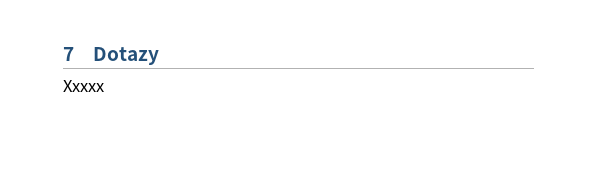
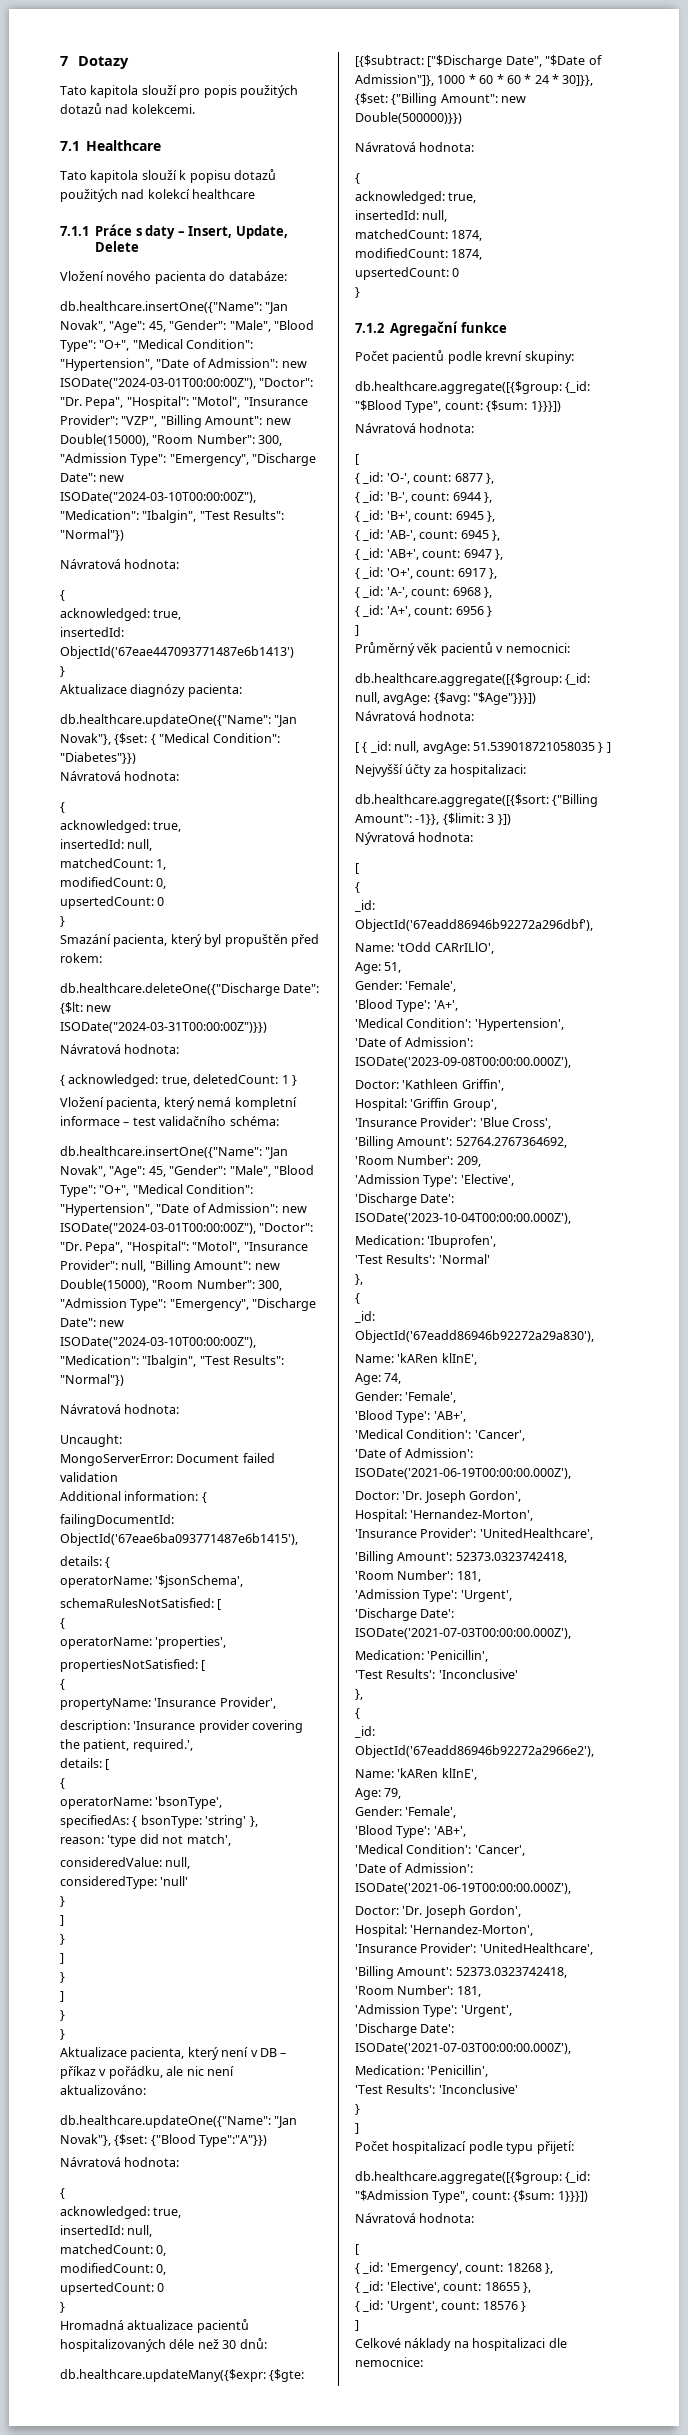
- Xxxxx
+ Tato kapitola slouží pro popis použitých dotazů nad kolekcemi.
+ 7.1 Healthcare
+ Tato kapitola slouží k popisu dotazů použitých nad kolekcí healthcare
+ 7.1.1 Práce s daty – Insert, Update, Delete
+ Vložení nového pacienta do databáze:
+ db.healthcare.insertOne({"Name": "Jan Novak", "Age": 45, "Gender": "Male", "Blood Type": "O+", "Medical Condition": "Hypertension", "Date of Admission": new ISODate("2024-03-01T00:00:00Z"), "Doctor": "Dr. Pepa", "Hospital": "Motol", "Insurance Provider": "VZP", "Billing Amount": new Double(15000), "Room Number": 300, "Admission Type": "Emergency", "Discharge Date": new ISODate("2024-03-10T00:00:00Z"), "Medication": "Ibalgin", "Test Results": "Normal"})
+ Návratová hodnota:
+ {
+ acknowledged: true,
+ insertedId: ObjectId('67eae447093771487e6b1413')
+ }
+ Aktualizace diagnózy pacienta:
+ db.healthcare.updateOne({"Name": "Jan Novak"}, {$set: { "Medical Condition": "Diabetes"}})
+ Návratová hodnota:
+ {
+ acknowledged: true,
+ insertedId: null,
+ matchedCount: 1,
+ modifiedCount: 0,
+ upsertedCount: 0
+ }
+ Smazání pacienta, který byl propuštěn před rokem:
+ db.healthcare.deleteOne({"Discharge Date": {$lt: new ISODate("2024-03-31T00:00:00Z")}})
+ Návratová hodnota:
+ { acknowledged: true, deletedCount: 1 }
+ Vložení pacienta, který nemá kompletní informace – test validačního schéma:
+ db.healthcare.insertOne({"Name": "Jan Novak", "Age": 45, "Gender": "Male", "Blood Type": "O+", "Medical Condition": "Hypertension", "Date of Admission": new ISODate("2024-03-01T00:00:00Z"), "Doctor": "Dr. Pepa", "Hospital": "Motol", "Insurance Provider": null, "Billing Amount": new Double(15000), "Room Number": 300, "Admission Type": "Emergency", "Discharge Date": new ISODate("2024-03-10T00:00:00Z"), "Medication": "Ibalgin", "Test Results": "Normal"})
+ Návratová hodnota:
+ Uncaught:
+ MongoServerError: Document failed validation
+ Additional information: {
+ failingDocumentId: ObjectId('67eae6ba093771487e6b1415'),
+ details: {
+ operatorName: '$jsonSchema',
+ schemaRulesNotSatisfied: [
+ {
+ operatorName: 'properties',
+ propertiesNotSatisfied: [
+ {
+ propertyName: 'Insurance Provider',
+ description: 'Insurance provider covering the patient, required.',
+ details: [
+ {
+ operatorName: 'bsonType',
+ specifiedAs: { bsonType: 'string' },
+ reason: 'type did not match',
+ consideredValue: null,
+ consideredType: 'null'
+ }
+ ]
+ }
+ ]
+ }
+ ]
+ }
+ }
+ Aktualizace pacienta, který není v DB – příkaz v pořádku, ale nic není aktualizováno:
+ db.healthcare.updateOne({"Name": "Jan Novak"}, {$set: {"Blood Type":"A"}})
+ Návratová hodnota:
+ {
+ acknowledged: true,
+ insertedId: null,
+ matchedCount: 0,
+ modifiedCount: 0,
+ upsertedCount: 0
+ }
+ Hromadná aktualizace pacientů hospitalizovaných déle než 30 dnů:
+ db.healthcare.updateMany({$expr: {$gte: [{$subtract: ["$Discharge Date", "$Date of Admission"]}, 1000 * 60 * 60 * 24 * 30]}}, {$set: {"Billing Amount": new Double(500000)}})
+ Návratová hodnota:
+ {
+ acknowledged: true,
+ insertedId: null,
+ matchedCount: 1874,
+ modifiedCount: 1874,
+ upsertedCount: 0
+ }
+ 7.1.2 Agregační funkce
+ Počet pacientů podle krevní skupiny:
+ db.healthcare.aggregate([{$group: {_id: "$Blood Type", count: {$sum: 1}}}])
+ Návratová hodnota:
+ [
+ { _id: 'O-', count: 6877 },
+ { _id: 'B-', count: 6944 },
+ { _id: 'B+', count: 6945 },
+ { _id: 'AB-', count: 6945 },
+ { _id: 'AB+', count: 6947 },
+ { _id: 'O+', count: 6917 },
+ { _id: 'A-', count: 6968 },
+ { _id: 'A+', count: 6956 }
+ ]
+ Průměrný věk pacientů v nemocnici:
+ db.healthcare.aggregate([{$group: {_id: null, avgAge: {$avg: "$Age"}}}])
+ Návratová hodnota:
+ [ { _id: null, avgAge: 51.539018721058035 } ]
+ Nejvyšší účty za hospitalizaci:
+ db.healthcare.aggregate([{$sort: {"Billing Amount": -1}}, {$limit: 3 }])
+ Nývratová hodnota:
+ [
+ {
+ _id: ObjectId('67eadd86946b92272a296dbf'),
+ Name: 'tOdd CARrILlO',
+ Age: 51,
+ Gender: 'Female',
+ 'Blood Type': 'A+',
+ 'Medical Condition': 'Hypertension',
+ 'Date of Admission': ISODate('2023-09-08T00:00:00.000Z'),
+ Doctor: 'Kathleen Griffin',
+ Hospital: 'Griffin Group',
+ 'Insurance Provider': 'Blue Cross',
+ 'Billing Amount': 52764.2767364692,
+ 'Room Number': 209,
+ 'Admission Type': 'Elective',
+ 'Discharge Date': ISODate('2023-10-04T00:00:00.000Z'),
+ Medication: 'Ibuprofen',
+ 'Test Results': 'Normal'
+ },
+ {
+ _id: ObjectId('67eadd86946b92272a29a830'),
+ Name: 'kARen klInE',
+ Age: 74,
+ Gender: 'Female',
+ 'Blood Type': 'AB+',
+ 'Medical Condition': 'Cancer',
+ 'Date of Admission': ISODate('2021-06-19T00:00:00.000Z'),
+ Doctor: 'Dr. Joseph Gordon',
+ Hospital: 'Hernandez-Morton',
+ 'Insurance Provider': 'UnitedHealthcare',
+ 'Billing Amount': 52373.0323742418,
+ 'Room Number': 181,
+ 'Admission Type': 'Urgent',
+ 'Discharge Date': ISODate('2021-07-03T00:00:00.000Z'),
+ Medication: 'Penicillin',
+ 'Test Results': 'Inconclusive'
+ },
+ {
+ _id: ObjectId('67eadd86946b92272a2966e2'),
+ Name: 'kARen klInE',
+ Age: 79,
+ Gender: 'Female',
+ 'Blood Type': 'AB+',
+ 'Medical Condition': 'Cancer',
+ 'Date of Admission': ISODate('2021-06-19T00:00:00.000Z'),
+ Doctor: 'Dr. Joseph Gordon',
+ Hospital: 'Hernandez-Morton',
+ 'Insurance Provider': 'UnitedHealthcare',
+ 'Billing Amount': 52373.0323742418,
+ 'Room Number': 181,
+ 'Admission Type': 'Urgent',
+ 'Discharge Date': ISODate('2021-07-03T00:00:00.000Z'),
+ Medication: 'Penicillin',
+ 'Test Results': 'Inconclusive'
+ }
+ ]
+ Počet hospitalizací podle typu přijetí:
+ db.healthcare.aggregate([{$group: {_id: "$Admission Type", count: {$sum: 1}}}])
+ Návratová hodnota:
+ [
+ { _id: 'Emergency', count: 18268 },
+ { _id: 'Elective', count: 18655 },
+ { _id: 'Urgent', count: 18576 }
+ ]
+ Celkové náklady na hospitalizaci dle nemocnice:

